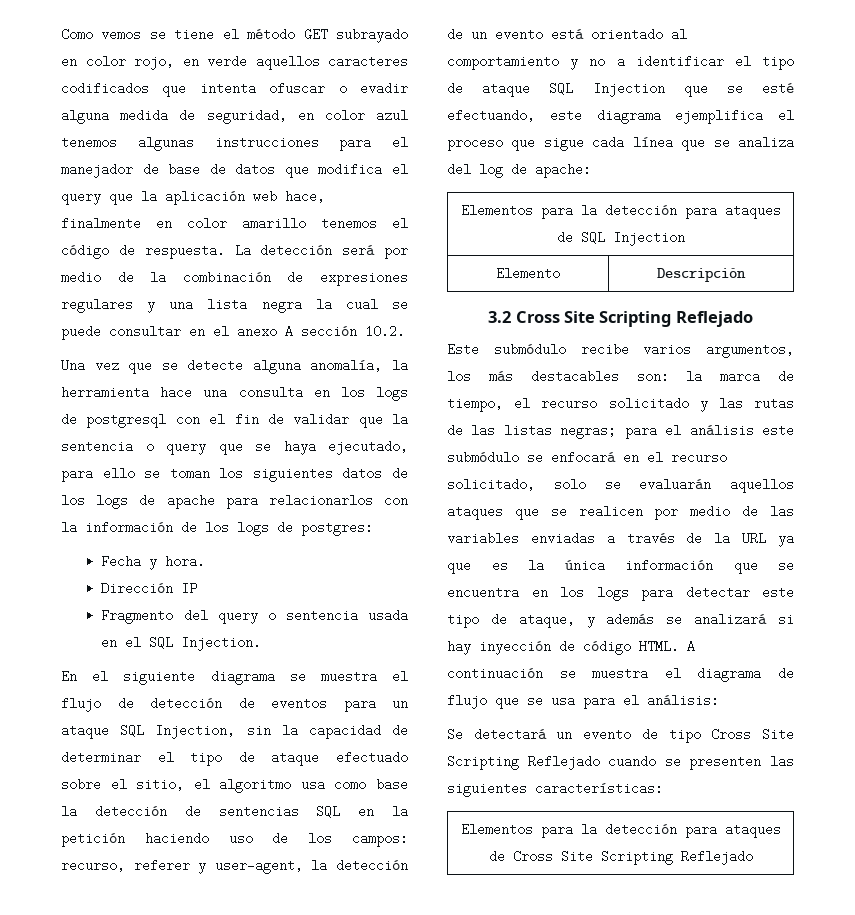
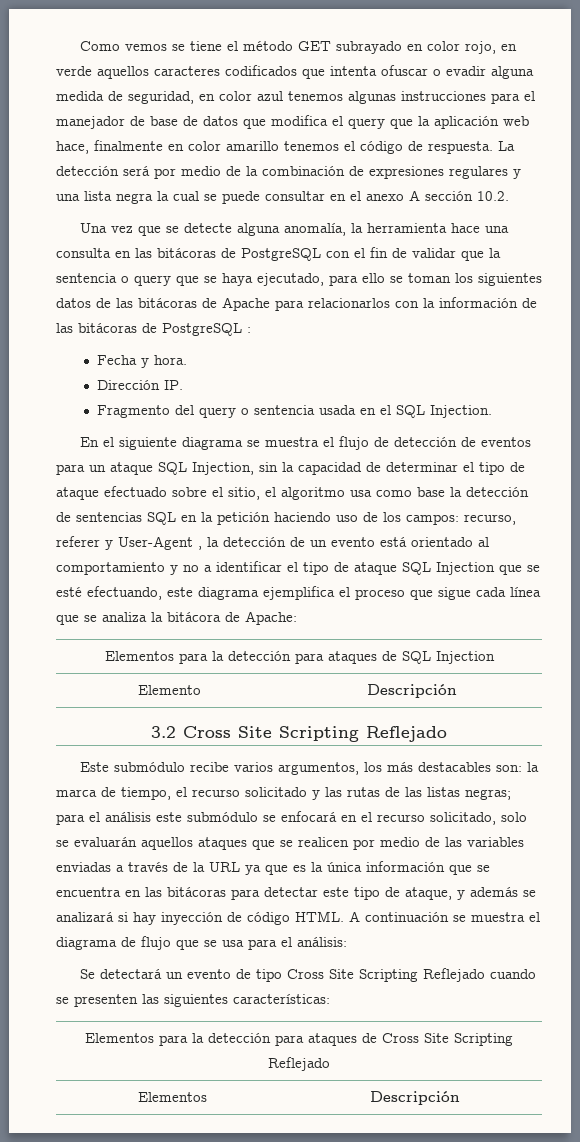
- Una vez que se detecte alguna anomalía, la herramienta hace una consulta en los logs de postgresql con el fin de validar que la sentencia o query que se haya ejecutado, para ello se toman los siguientes datos de los logs de apache para relacionarlos con la información de los logs de postgres:
+ Una vez que se detecte alguna anomalía, la herramienta hace una consulta en las bitácoras de PostgreSQL con el fin de validar que la sentencia o query que se haya ejecutado, para ello se toman los siguientes datos de las bitácoras de Apache para relacionarlos con la información de las bitácoras de PostgreSQL :
- Dirección IP
+ Dirección IP.
- recurso, referer y user-agent, la detección de un evento está orientado al comportamiento y no a identificar el tipo de ataque SQL Injection que se esté efectuando, este diagrama ejemplifica el proceso que sigue cada línea que se analiza del log de apache:
+ recurso, referer y User-Agent , la detección de un evento está orientado al comportamiento y no a identificar el tipo de ataque SQL Injection que se esté efectuando, este diagrama ejemplifica el proceso que sigue cada línea que se analiza la bitácora de Apache:
- para el análisis este submódulo se enfocará en el recurso solicitado, solo se evaluarán aquellos ataques que se realicen por medio de las variables enviadas a través de la URL ya que es la única información que se encuentra en los logs para detectar este tipo de ataque, y además se analizará si hay inyección de código HTML.
+ para el análisis este submódulo se enfocará en el recurso solicitado, solo se evaluarán aquellos ataques que se realicen por medio de las variables enviadas a través de la URL ya que es la única información que se encuentra en las bitácoras para detectar este tipo de ataque, y además se analizará si hay inyección de código HTML.
+ Elementos | Descripción

